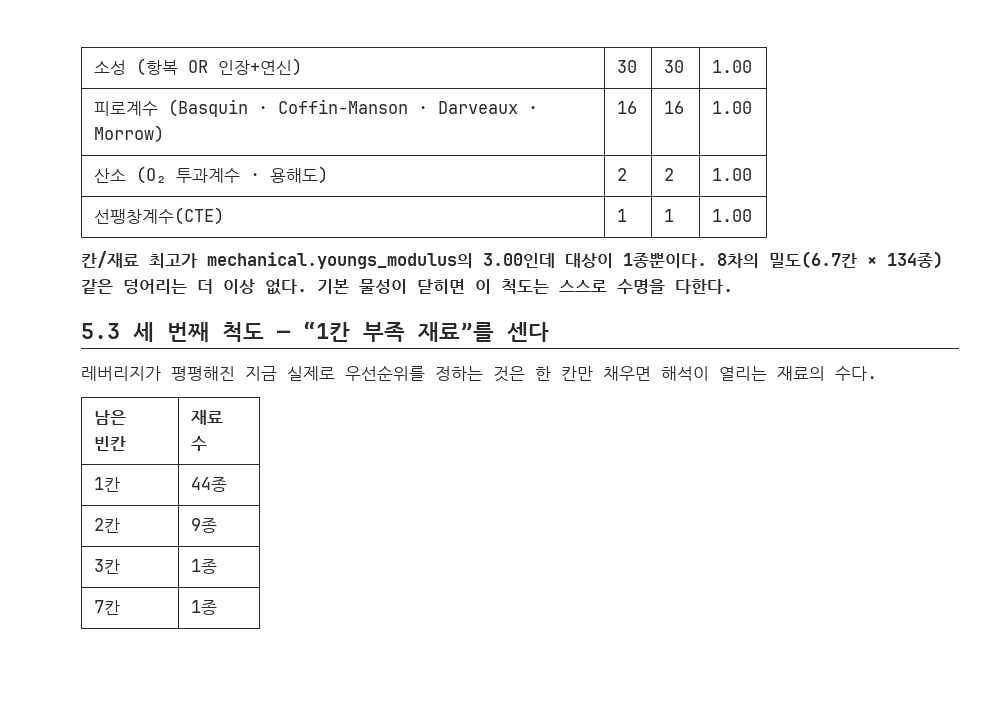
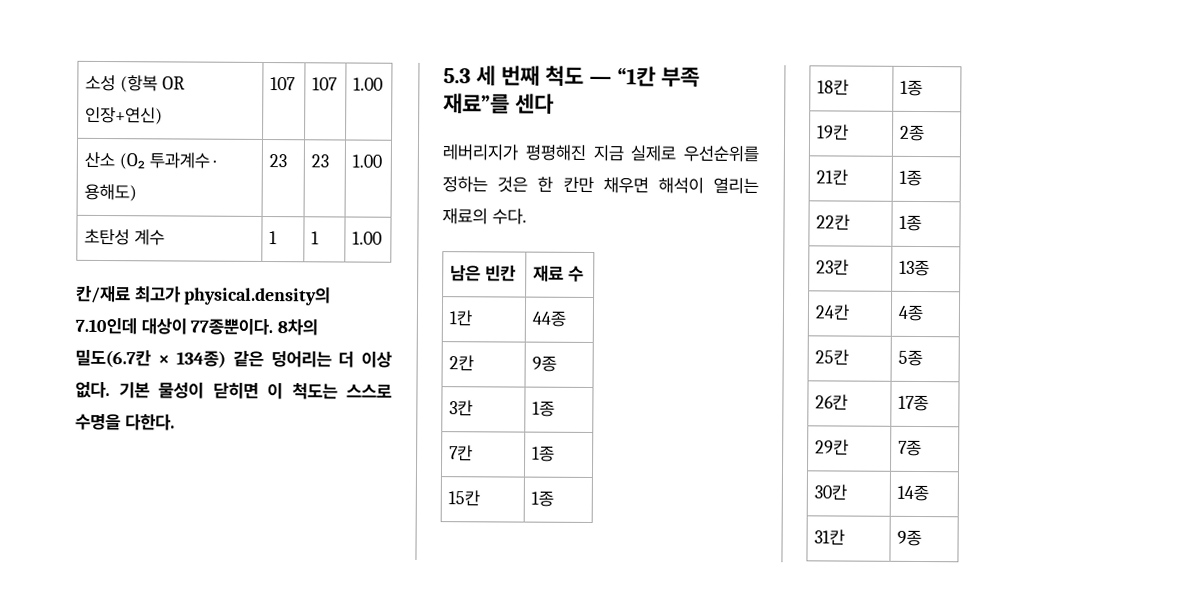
- 소성 (항복 OR 인장+연신) | 30 | 30 | 1.00
- 피로계수 (Basquin · Coffin-Manson · Darveaux · Morrow) | 16 | 16 | 1.00
+ 소성 (항복 OR 인장+연신) | 107 | 107 | 1.00
- 산소 (O₂ 투과계수 · 용해도) | 2 | 2 | 1.00
- 선팽창계수(CTE) | 1 | 1 | 1.00
+ 산소 (O₂ 투과계수 · 용해도) | 23 | 23 | 1.00
+ 초탄성 계수 | 1 | 1 | 1.00
- 칸/재료 최고가 mechanical.youngs_modulus의 3.00인데 대상이 1종뿐이다.
+ 칸/재료 최고가 physical.density의 7.10인데 대상이 77종뿐이다.
+ 15칸 | 1종
+ 18칸 | 1종
+ 19칸 | 2종
+ 21칸 | 1종
+ 22칸 | 1종
+ 23칸 | 13종
+ 24칸 | 4종
+ 25칸 | 5종
+ 26칸 | 17종
+ 29칸 | 7종
+ 30칸 | 14종
+ 31칸 | 9종

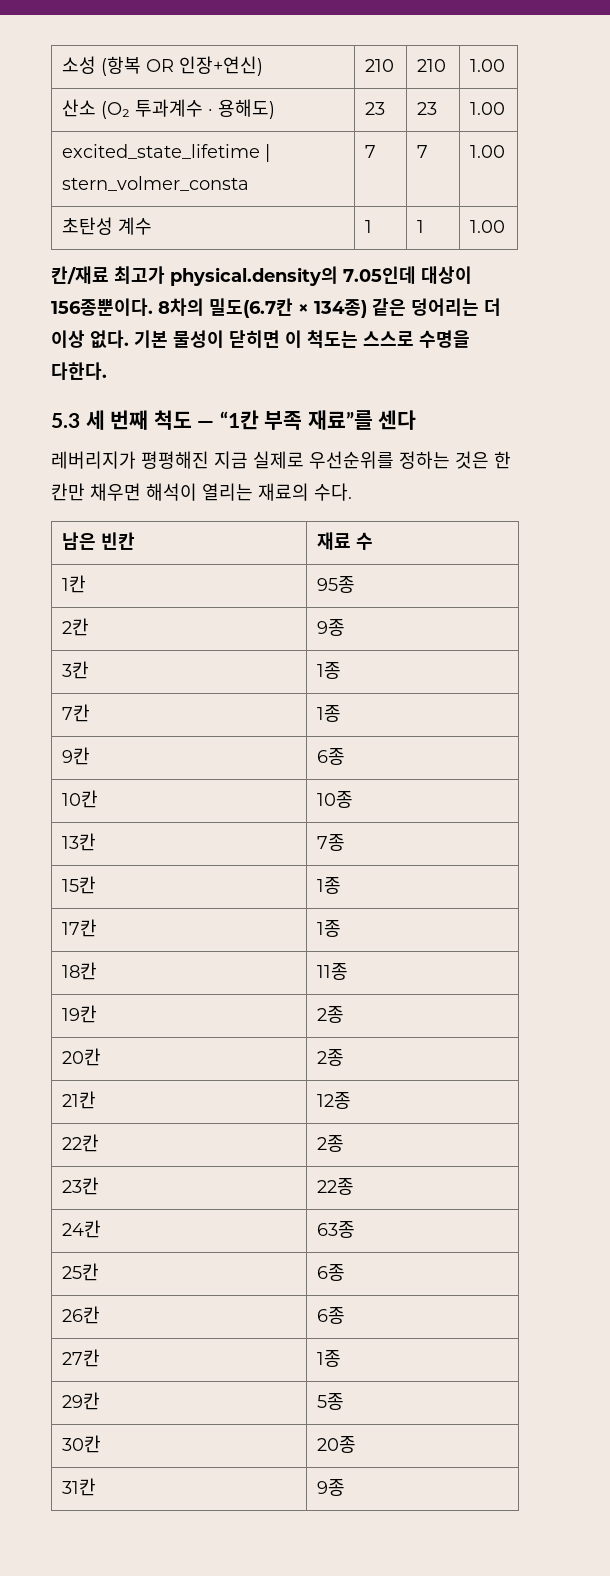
- 소성 (항복 OR 인장+연신) | 107 | 107 | 1.00
+ 소성 (항복 OR 인장+연신) | 210 | 210 | 1.00
+ excited_state_lifetime | stern_volmer_consta | 7 | 7 | 1.00
- 칸/재료 최고가 physical.density의 7.10인데 대상이 77종뿐이다.
+ 칸/재료 최고가 physical.density의 7.05인데 대상이 156종뿐이다.
- 1칸 | 44종
+ 1칸 | 95종
+ 9칸 | 6종
+ 10칸 | 10종
+ 13칸 | 7종
+ 17칸 | 1종
- 18칸 | 1종
+ 18칸 | 11종
+ 20칸 | 2종
- 21칸 | 1종
- 22칸 | 1종
- 23칸 | 13종
- 24칸 | 4종
- 25칸 | 5종
- 26칸 | 17종
- 29칸 | 7종
+ 21칸 | 12종
+ 22칸 | 2종
+ 23칸 | 22종
+ 24칸 | 63종
+ 25칸 | 6종
+ 26칸 | 6종
+ 27칸 | 1종
+ 29칸 | 5종
- 30칸 | 14종
+ 30칸 | 20종

